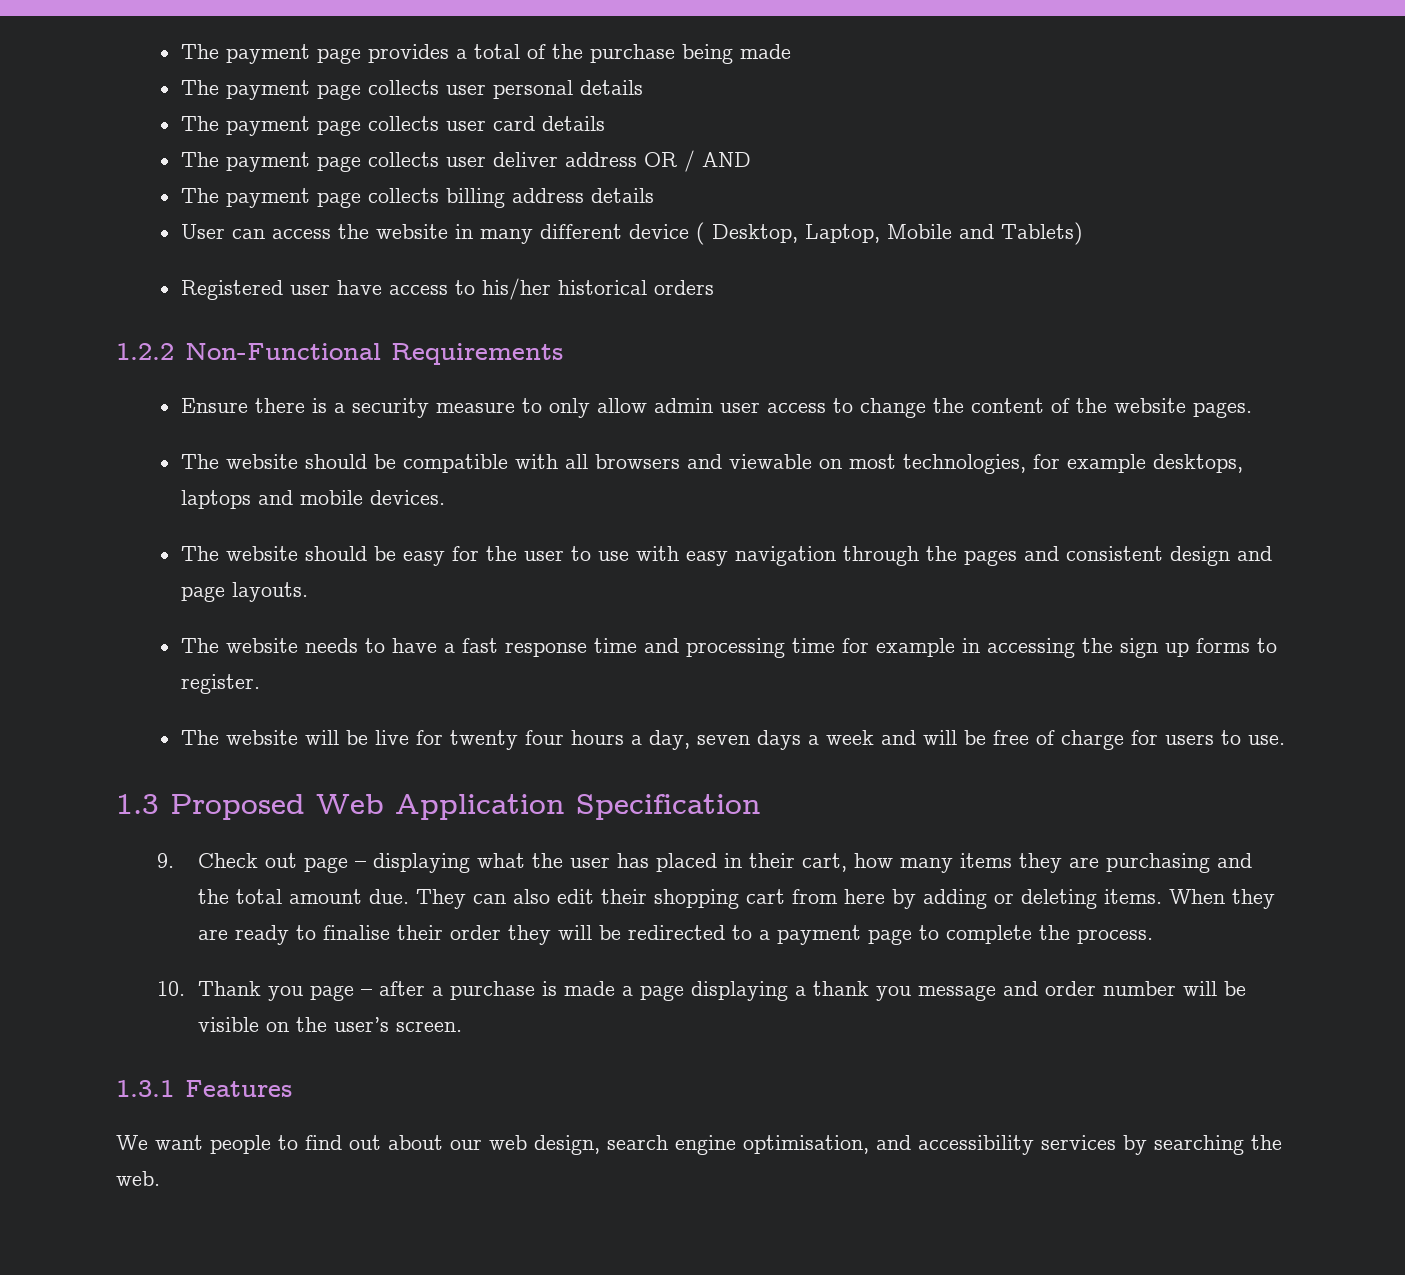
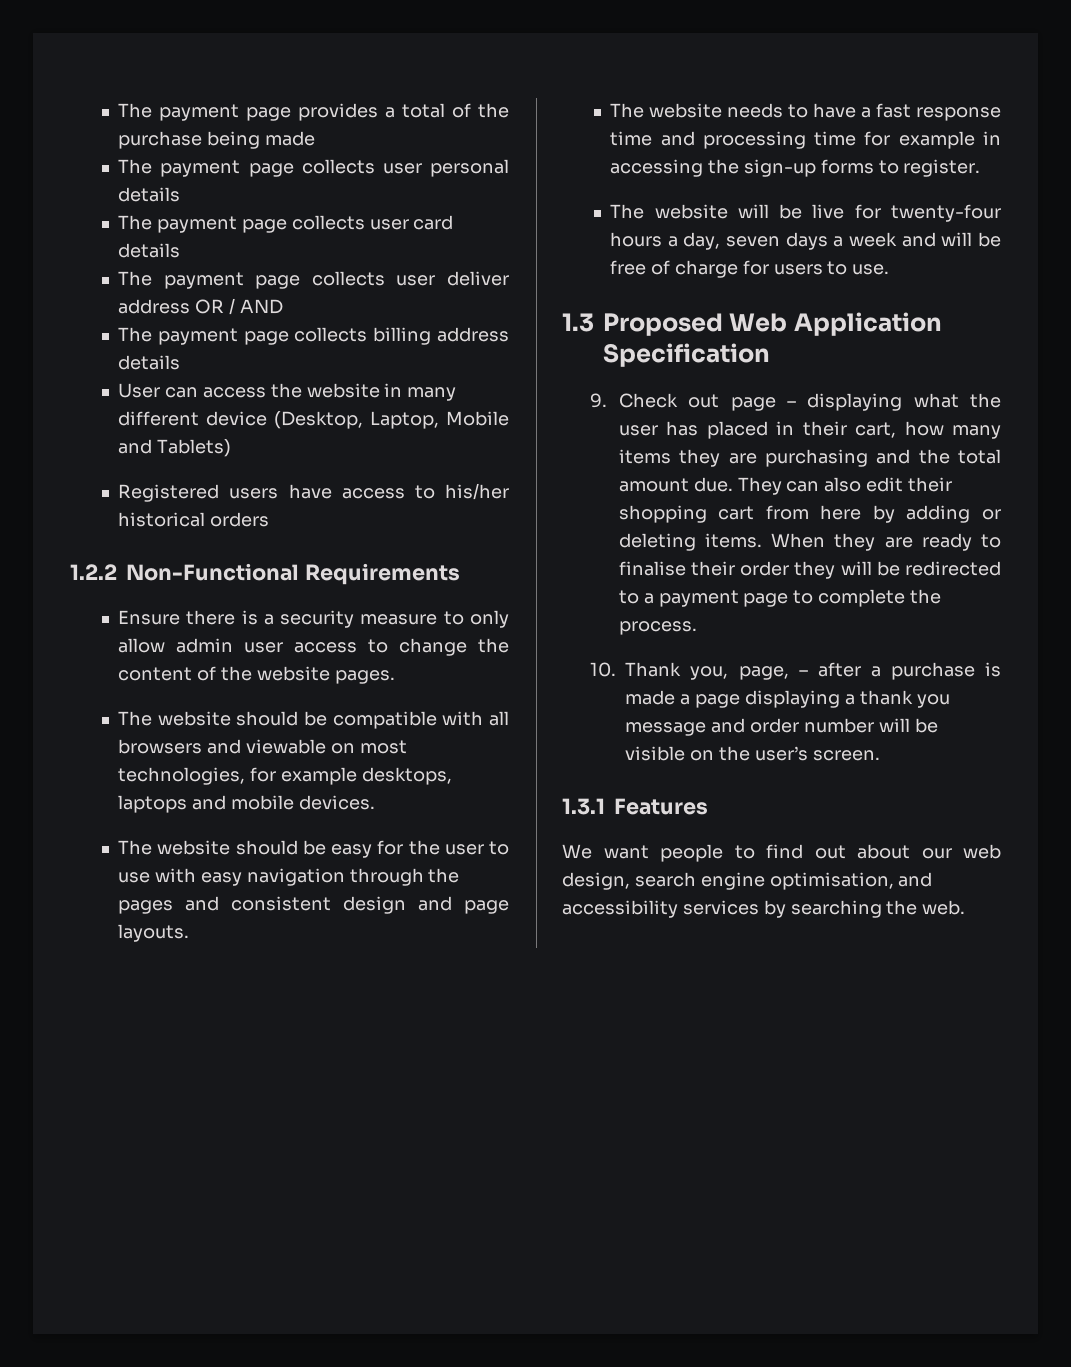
- User can access the website in many different device ( Desktop, Laptop, Mobile and Tablets)
+ User can access the website in many different device (Desktop, Laptop, Mobile and Tablets)
- Registered user have access to his/her historical orders
+ Registered users have access to his/her historical orders
- The website needs to have a fast response time and processing time for example in accessing the sign up forms to register.
+ The website needs to have a fast response time and processing time for example in accessing the sign-up forms to register.
- The website will be live for twenty four hours a day, seven days a week and will be free of charge for users to use.
+ The website will be live for twenty-four hours a day, seven days a week and will be free of charge for users to use.
- 10. Thank you page – after a purchase is made a page displaying a thank you message and order number will be visible on the user’s screen.
+ 10. Thank you, page, – after a purchase is made a page displaying a thank you message and order number will be visible on the user’s screen.

